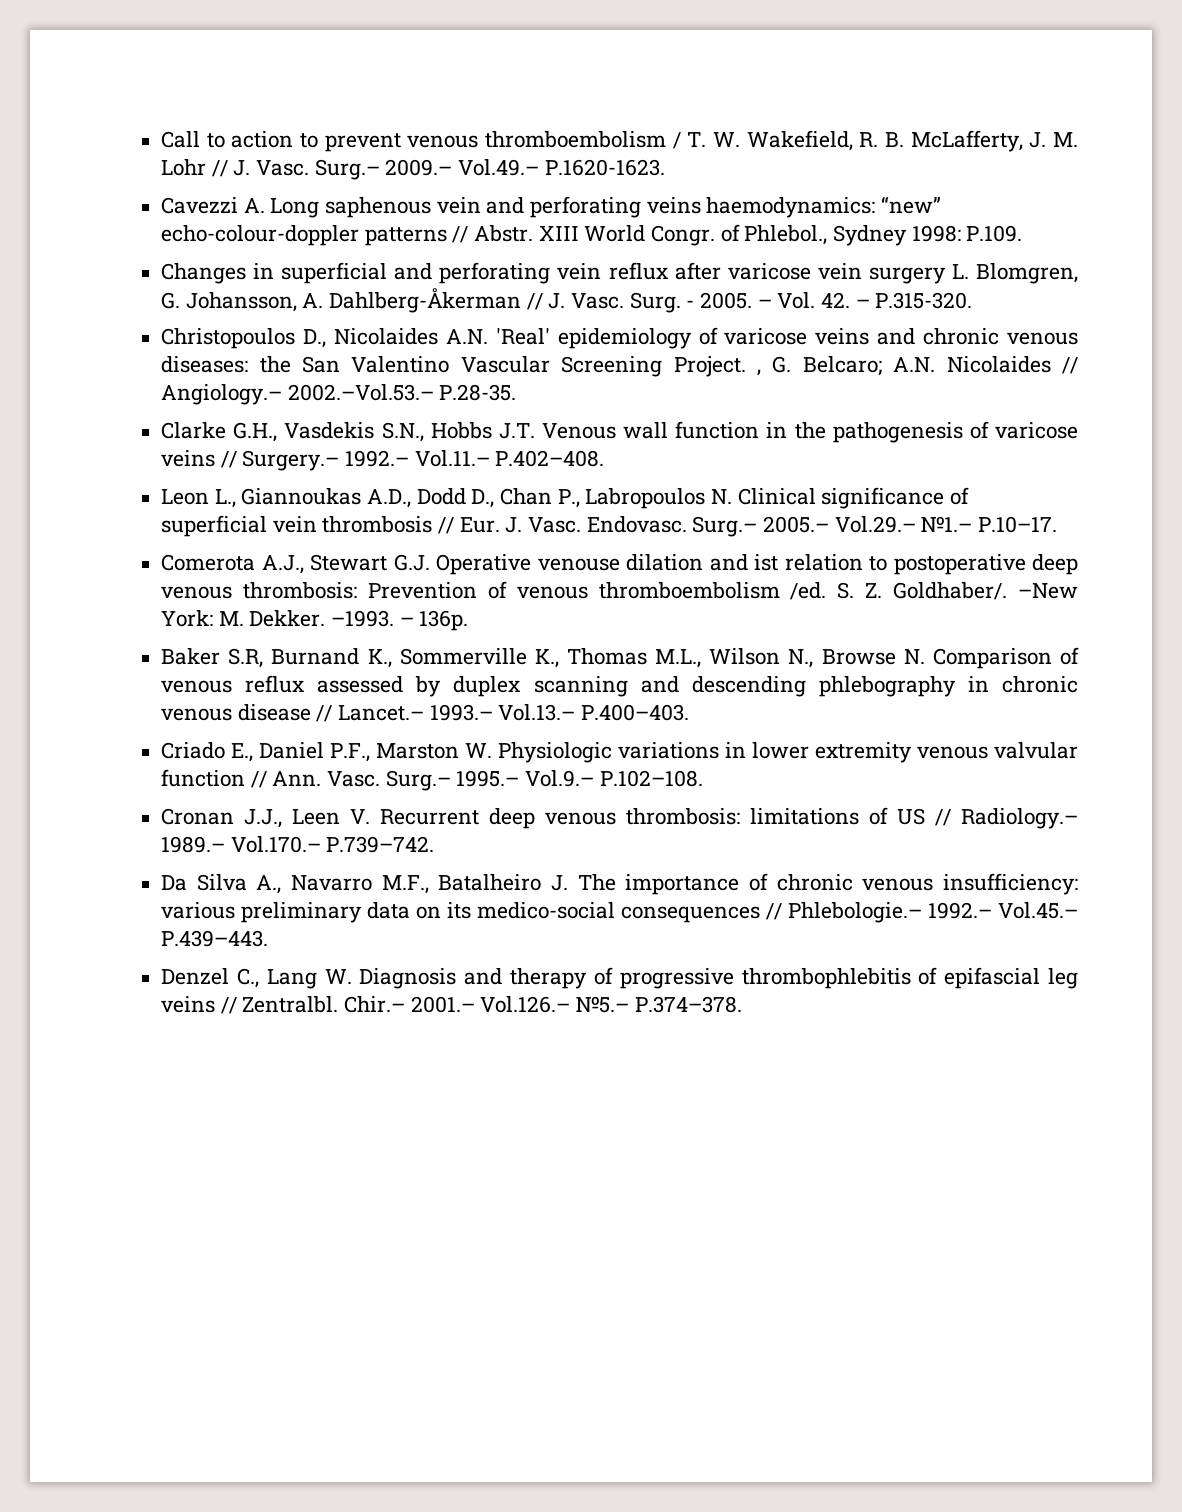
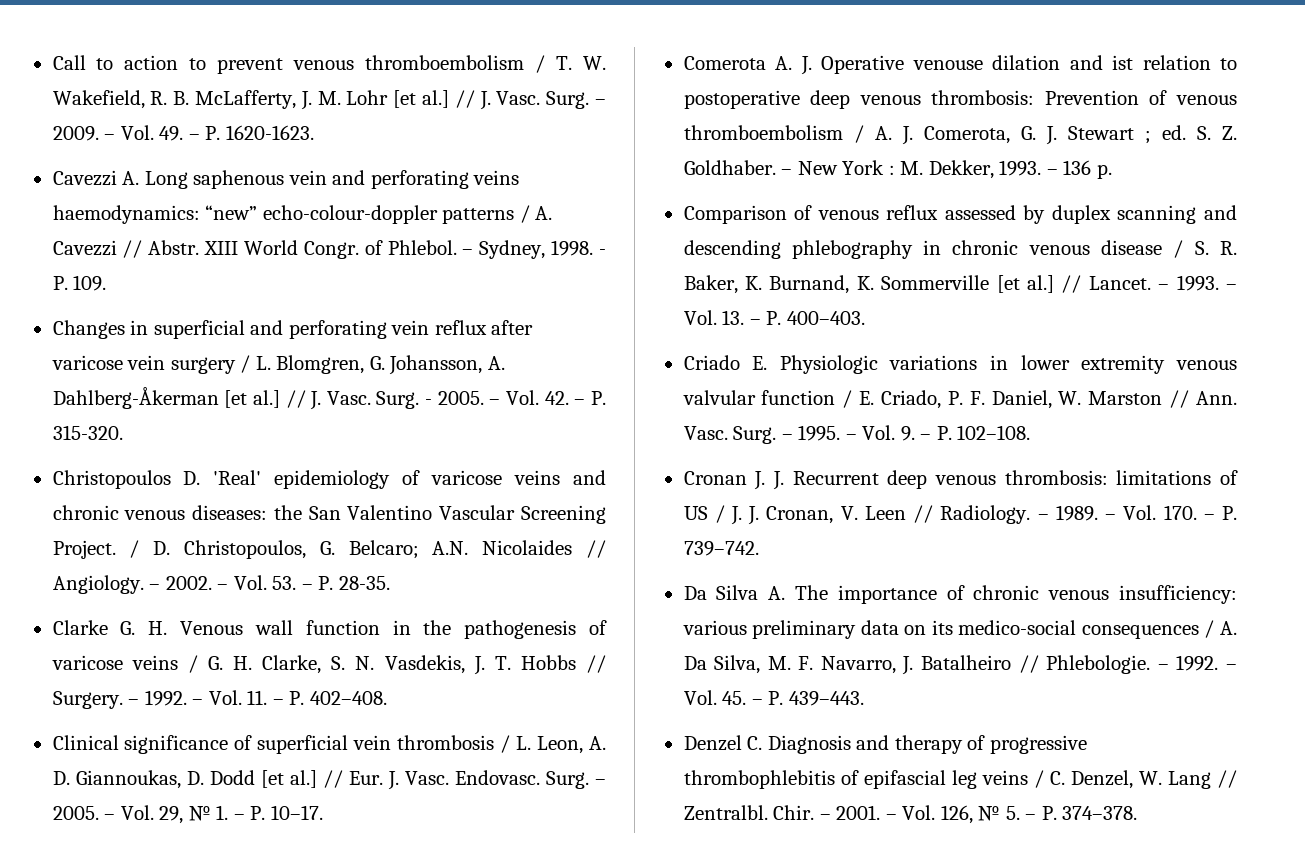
- Call to action to prevent venous thromboembolism / T. W. Wakefield, R. B. McLafferty, J. M. Lohr // J. Vasc. Surg.– 2009.– Vol.49.– P.1620-1623.
+ Call to action to prevent venous thromboembolism / T. W. Wakefield, R. B. McLafferty, J. M. Lohr [et al.] // J. Vasc. Surg. – 2009. – Vol. 49. – P. 1620-1623.
- Cavezzi A. Long saphenous vein and perforating veins haemodynamics: “new” echo-colour-doppler patterns // Abstr.
+ Cavezzi A. Long saphenous vein and perforating veins haemodynamics: “new” echo-colour-doppler patterns / A. Cavezzi // Abstr.
- XIII World Congr. of Phlebol., Sydney 1998: P.109.
+ XIII World Congr. of Phlebol. – Sydney, 1998. - P. 109.
- Changes in superficial and perforating vein reflux after varicose vein surgery L. Blomgren, G. Johansson, A. Dahlberg-Åkerman // J. Vasc.
+ Changes in superficial and perforating vein reflux after varicose vein surgery / L. Blomgren, G. Johansson, A. Dahlberg-Åkerman [et al.] // J. Vasc.
- – Vol. 42. – P.315-320.
+ – Vol. 42. – P. 315-320.
- Christopoulos D., Nicolaides A.N. 'Real' epidemiology of varicose veins and chronic venous diseases: the San Valentino Vascular Screening Project. , G. Belcaro; A.N. Nicolaides // Angiology.– 2002.–Vol.53.– P.28-35.
- Clarke G.H., Vasdekis S.N., Hobbs J.T. Venous wall function in the pathogenesis of varicose veins // Surgery.– 1992.– Vol.11.– P.402–408.
- Leon L., Giannoukas A.D., Dodd D., Chan P., Labropoulos N. Clinical significance of superficial vein thrombosis // Eur. J. Vasc.
+ Christopoulos D. 'Real' epidemiology of varicose veins and chronic venous diseases: the San Valentino Vascular Screening Project. / D. Christopoulos, G. Belcaro; A.N. Nicolaides // Angiology. – 2002. – Vol. 53. – P. 28-35.
+ Clarke G. H. Venous wall function in the pathogenesis of varicose veins / G. H. Clarke, S. N. Vasdekis, J. T. Hobbs // Surgery. – 1992. – Vol. 11. – P. 402–408.
+ Clinical significance of superficial vein thrombosis / L. Leon, A. D. Giannoukas, D. Dodd [et al.] // Eur. J. Vasc.
- Surg.– 2005.– Vol.29.– №1.– P.10–17.
- Comerota A.J., Stewart G.J. Operative venouse dilation and ist relation to postoperative deep venous thrombosis:
+ Surg. – 2005. – Vol. 29, № 1. – P. 10–17.
+ Comerota A. J. Operative venouse dilation and ist relation to postoperative deep venous thrombosis:
- Prevention of venous thromboembolism /ed. S. Z. Goldhaber/. –New York: M. Dekker. –1993. – 136p.
- Baker S.R, Burnand K., Sommerville K., Thomas M.L., Wilson N., Browse N. Comparison of venous reflux assessed by duplex scanning and descending phlebography in chronic venous disease // Lancet.– 1993.– Vol.13.– P.400–403.
- Criado E., Daniel P.F., Marston W. Physiologic variations in lower extremity venous valvular function // Ann. Vasc. Surg.– 1995.– Vol.9.– P.102–108.
- Cronan J.J., Leen V. Recurrent deep venous thrombosis:
+ Prevention of venous thromboembolism / A. J. Comerota, G. J. Stewart ; ed. S. Z. Goldhaber. – New York : M. Dekker, 1993. – 136 p.
+ Comparison of venous reflux assessed by duplex scanning and descending phlebography in chronic venous disease / S. R. Baker, K. Burnand, K. Sommerville [et al.] // Lancet. – 1993. – Vol. 13. – P. 400–403.
+ Criado E. Physiologic variations in lower extremity venous valvular function / E. Criado, P. F. Daniel, W. Marston // Ann. Vasc. Surg. – 1995. – Vol. 9. – P. 102–108.
+ Cronan J. J. Recurrent deep venous thrombosis:
- limitations of US // Radiology.– 1989.– Vol.170.– P.739–742.
- Da Silva A., Navarro M.F., Batalheiro J. The importance of chronic venous insufficiency:
+ limitations of US / J. J. Cronan, V. Leen // Radiology. – 1989. – Vol. 170. – P. 739–742.
+ Da Silva A. The importance of chronic venous insufficiency:
- various preliminary data on its medico-social consequences // Phlebologie.– 1992.– Vol.45.– P.439–443.
- Denzel C., Lang W. Diagnosis and therapy of progressive thrombophlebitis of epifascial leg veins // Zentralbl. Chir.– 2001.– Vol.126.– №5.– P.374–378.
+ various preliminary data on its medico-social consequences / A. Da Silva, M. F. Navarro, J. Batalheiro // Phlebologie. – 1992. – Vol. 45. – P. 439–443.
+ Denzel C. Diagnosis and therapy of progressive thrombophlebitis of epifascial leg veins / C. Denzel, W. Lang // Zentralbl. Chir. – 2001. – Vol. 126, № 5. – P. 374–378.

